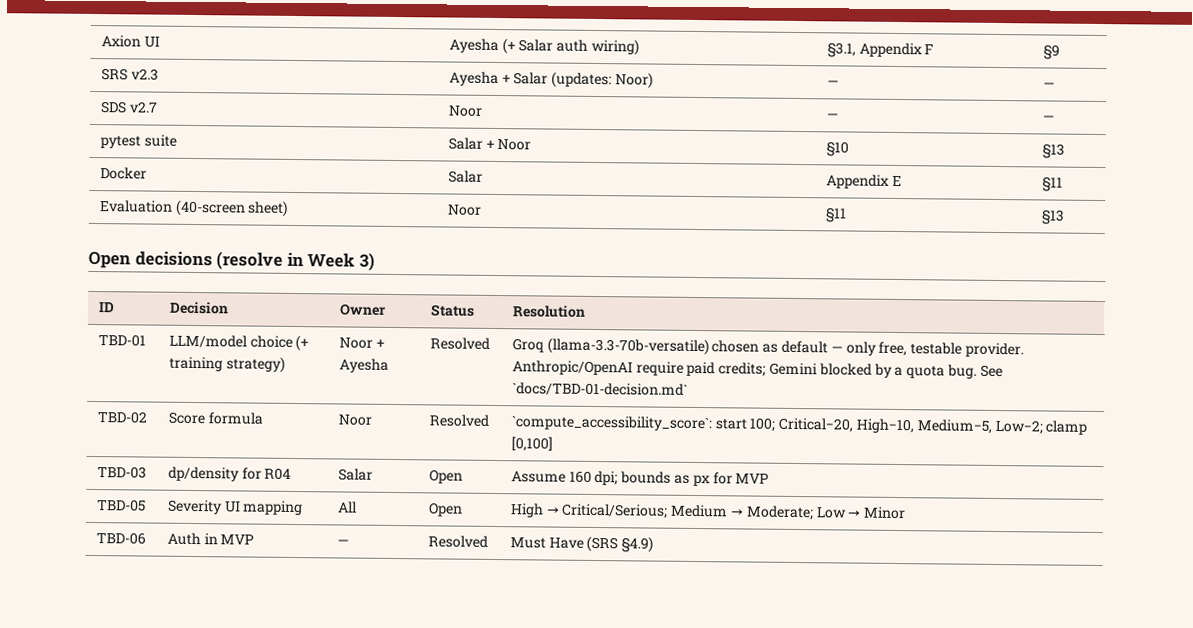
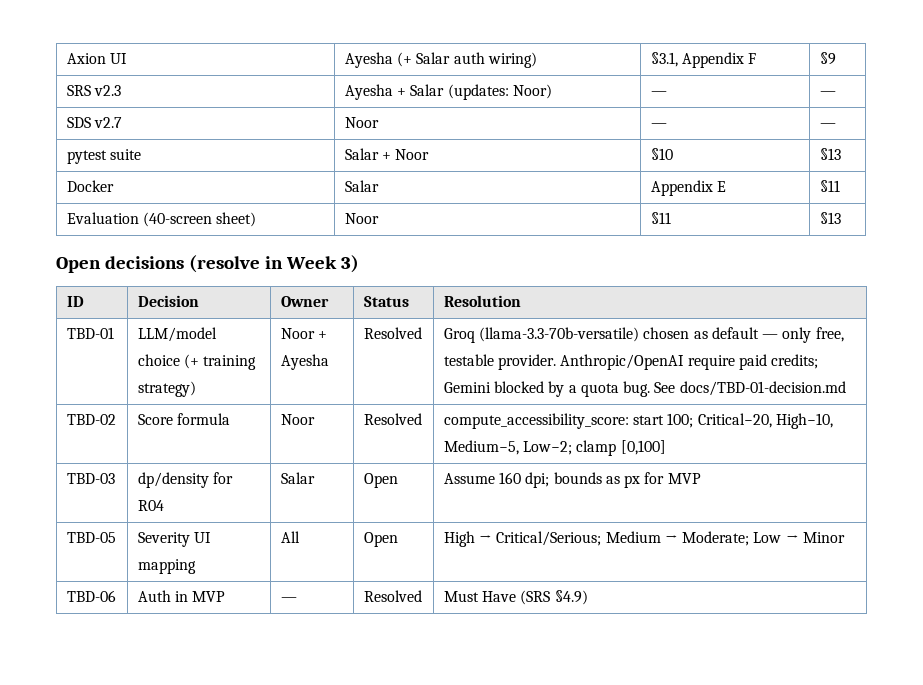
- TBD-01 | LLM/model choice (+ training strategy) | Noor + Ayesha | Resolved | Groq (llama-3.3-70b-versatile) chosen as default — only free, testable provider. Anthropic/OpenAI require paid credits; Gemini blocked by a quota bug. See `docs/TBD-01-decision.md`
+ TBD-01 | LLM/model choice (+ training strategy) | Noor + Ayesha | Resolved | Groq (llama-3.3-70b-versatile) chosen as default — only free, testable provider. Anthropic/OpenAI require paid credits; Gemini blocked by a quota bug. See docs/TBD-01-decision.md
- TBD-02 | Score formula | Noor | Resolved | `compute_accessibility_score`: start 100; Critical−20, High−10, Medium−5, Low−2; clamp [0,100]
+ TBD-02 | Score formula | Noor | Resolved | compute_accessibility_score: start 100; Critical−20, High−10, Medium−5, Low−2; clamp [0,100]

